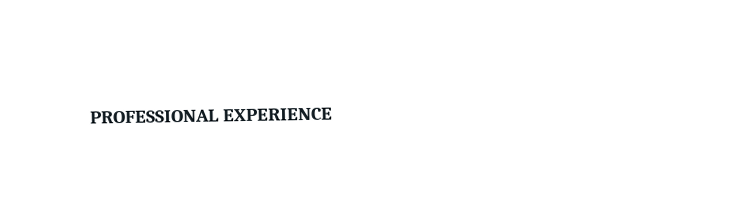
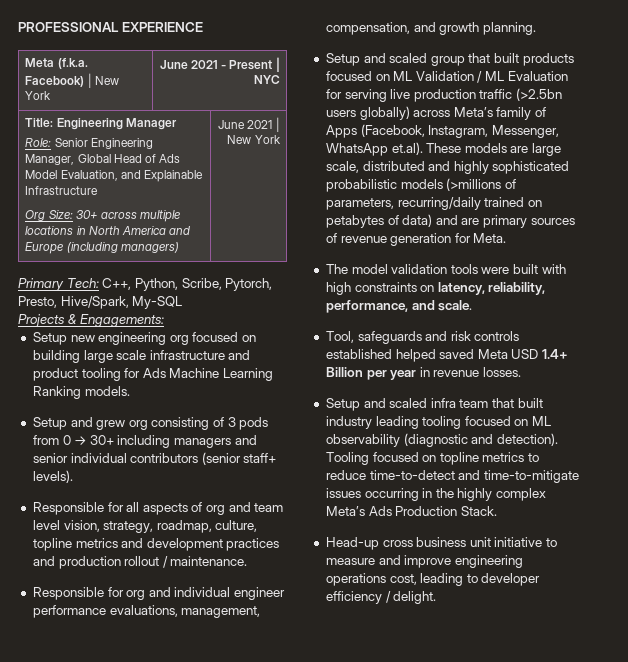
+ Meta (f.k.a. Facebook) | New York | June 2021 - Present | NYC
+ Title: Engineering Manager
+ Role: Senior Engineering Manager, Global Head of Ads Model Evaluation, and Explainable Infrastructure
+ Org Size: 30+ across multiple locations in North America and Europe (including managers) | June 2021 | New York
+ Primary Tech: C++, Python, Scribe, Pytorch, Presto, Hive/Spark, My-SQL
+ Projects & Engagements:
+ Setup new engineering org focused on building large scale infrastructure and product tooling for Ads Machine Learning Ranking models.
+ Setup and grew org consisting of 3 pods from 0 → 30+ including managers and senior individual contributors (senior staff+ levels).
+ Responsible for all aspects of org and team level vision, strategy, roadmap, culture, topline metrics and development practices and production rollout / maintenance.
+ Responsible for org and individual engineer performance evaluations, management, compensation, and growth planning.
+ Setup and scaled group that built products focused on ML Validation / ML Evaluation for serving live production traffic (>2.5bn users globally) across Meta’s family of Apps (Facebook, Instagram, Messenger, WhatsApp et.al). These models are large scale, distributed and highly sophisticated probabilistic models (>millions of parameters, recurring/daily trained on petabytes of data) and are primary sources of revenue generation for Meta.
+ The model validation tools were built with high constraints on latency, reliability, performance, and scale.
+ Tool, safeguards and risk controls established helped saved Meta USD 1.4+ Billion per year in revenue losses.
+ Setup and scaled infra team that built industry leading tooling focused on ML observability (diagnostic and detection). Tooling focused on topline metrics to reduce time-to-detect and time-to-mitigate issues occurring in the highly complex Meta’s Ads Production Stack.
+ Head-up cross business unit initiative to measure and improve engineering operations cost, leading to developer efficiency / delight.

